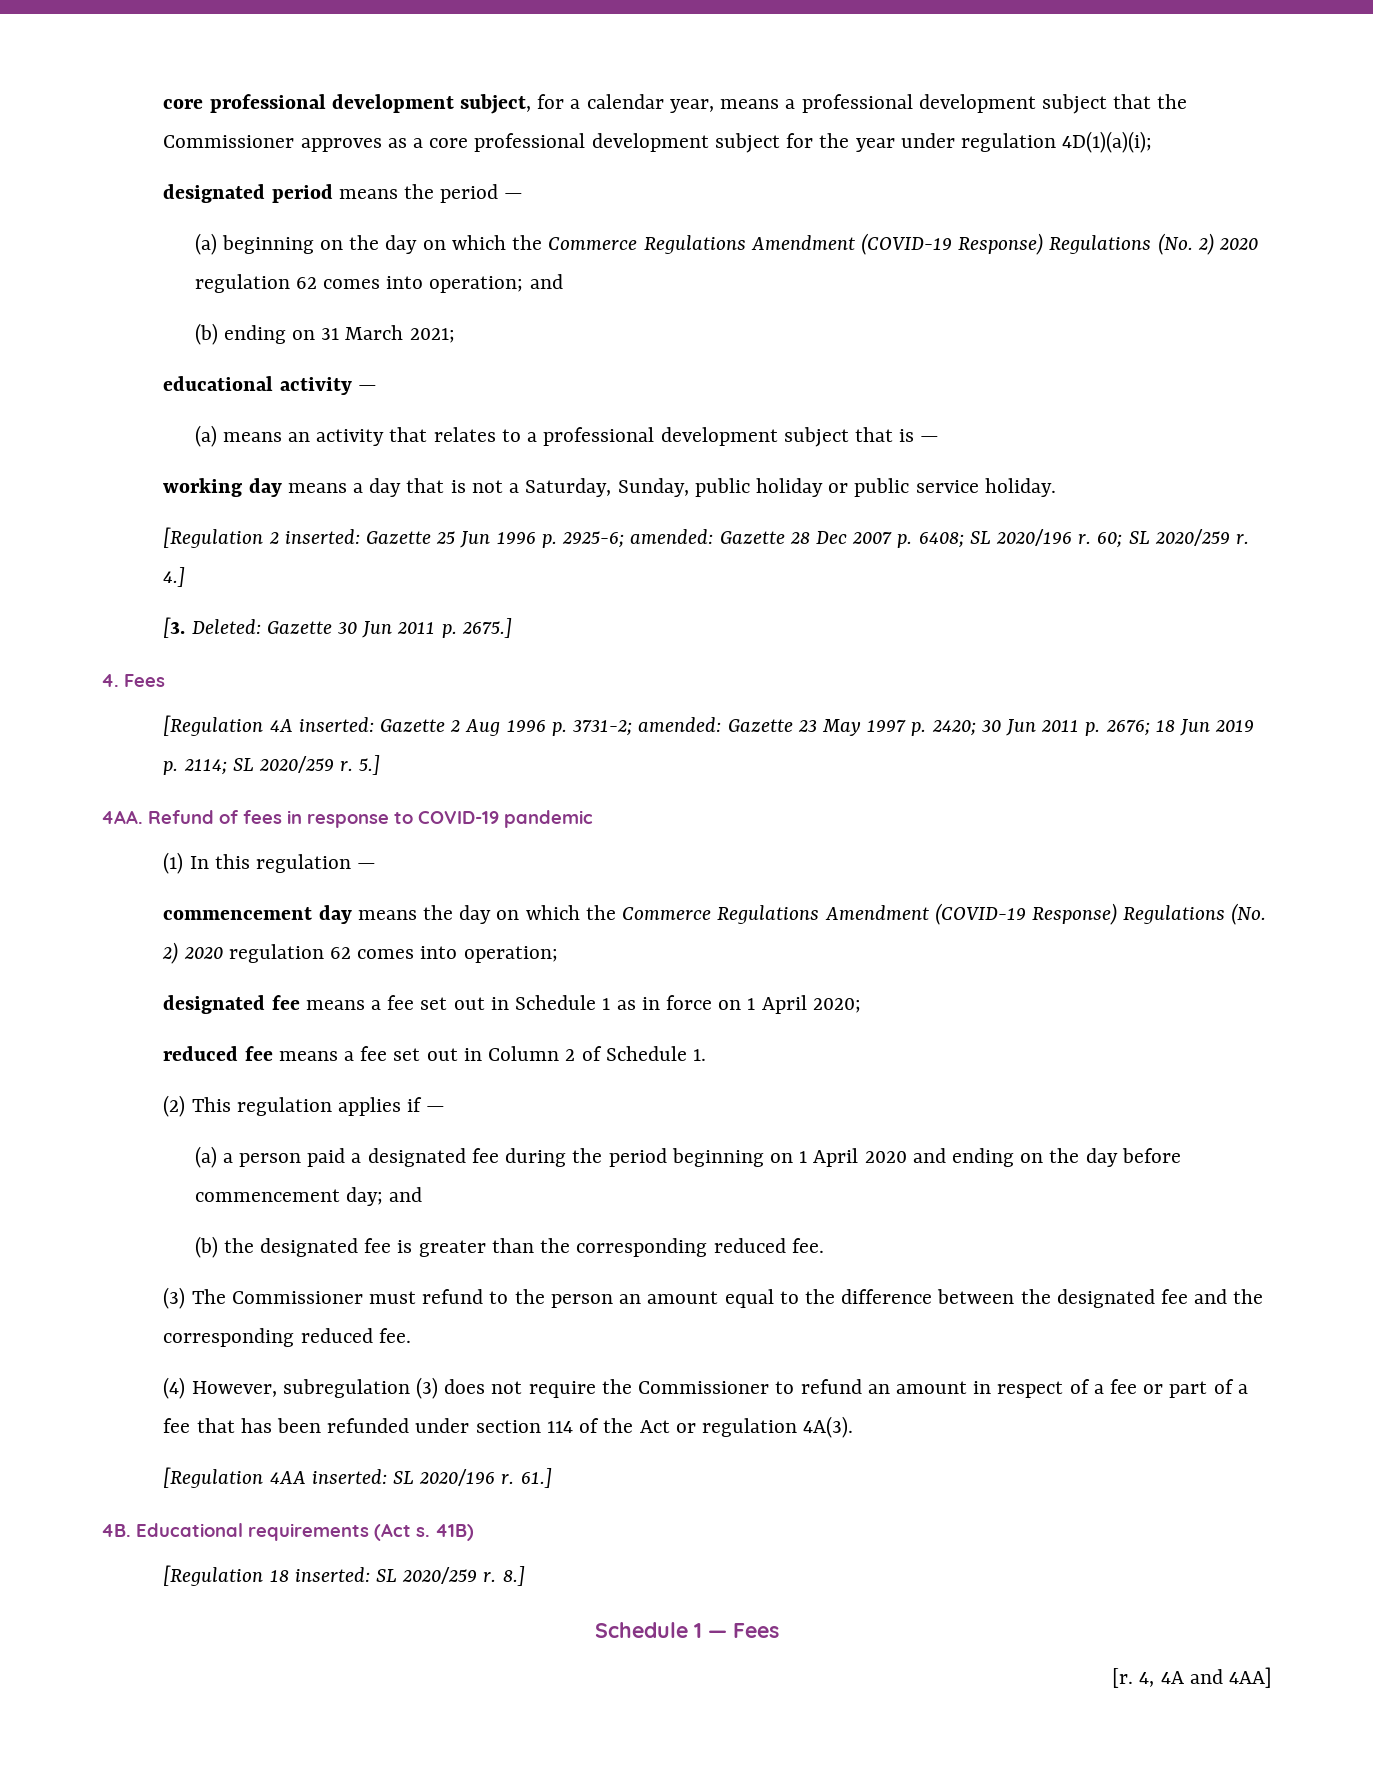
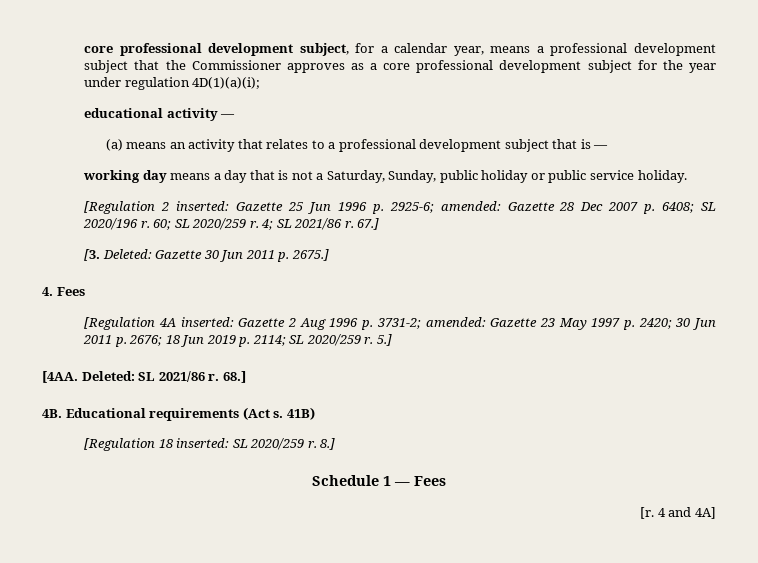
- designated period means the period —
- (a) beginning on the day on which the Commerce Regulations Amendment (COVID-19 Response) Regulations (No. 2) 2020 regulation 62 comes into operation; and
- (b) ending on 31 March 2021;
- 4.]
+ 4; SL 2021/86 r. 67.]
- 4AA. Refund of fees in response to COVID-19 pandemic
- (1) In this regulation —
- commencement day means the day on which the Commerce Regulations Amendment (COVID-19 Response) Regulations (No. 2) 2020 regulation 62 comes into operation;
- designated fee means a fee set out in Schedule 1 as in force on 1 April 2020;
- reduced fee means a fee set out in Column 2 of Schedule 1.
- (2) This regulation applies if —
- (a) a person paid a designated fee during the period beginning on 1 April 2020 and ending on the day before commencement day; and
- (b) the designated fee is greater than the corresponding reduced fee.
- (3) The Commissioner must refund to the person an amount equal to the difference between the designated fee and the corresponding reduced fee.
- (4) However, subregulation (3) does not require the Commissioner to refund an amount in respect of a fee or part of a fee that has been refunded under section 114 of the Act or regulation 4A(3).
- [Regulation 4AA inserted: SL 2020/196 r. 61.]
+ [4AA. Deleted: SL 2021/86 r. 68.]
- 4, 4A and 4AA]
+ 4 and 4A]

